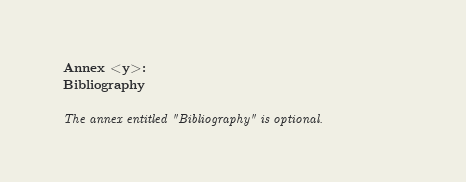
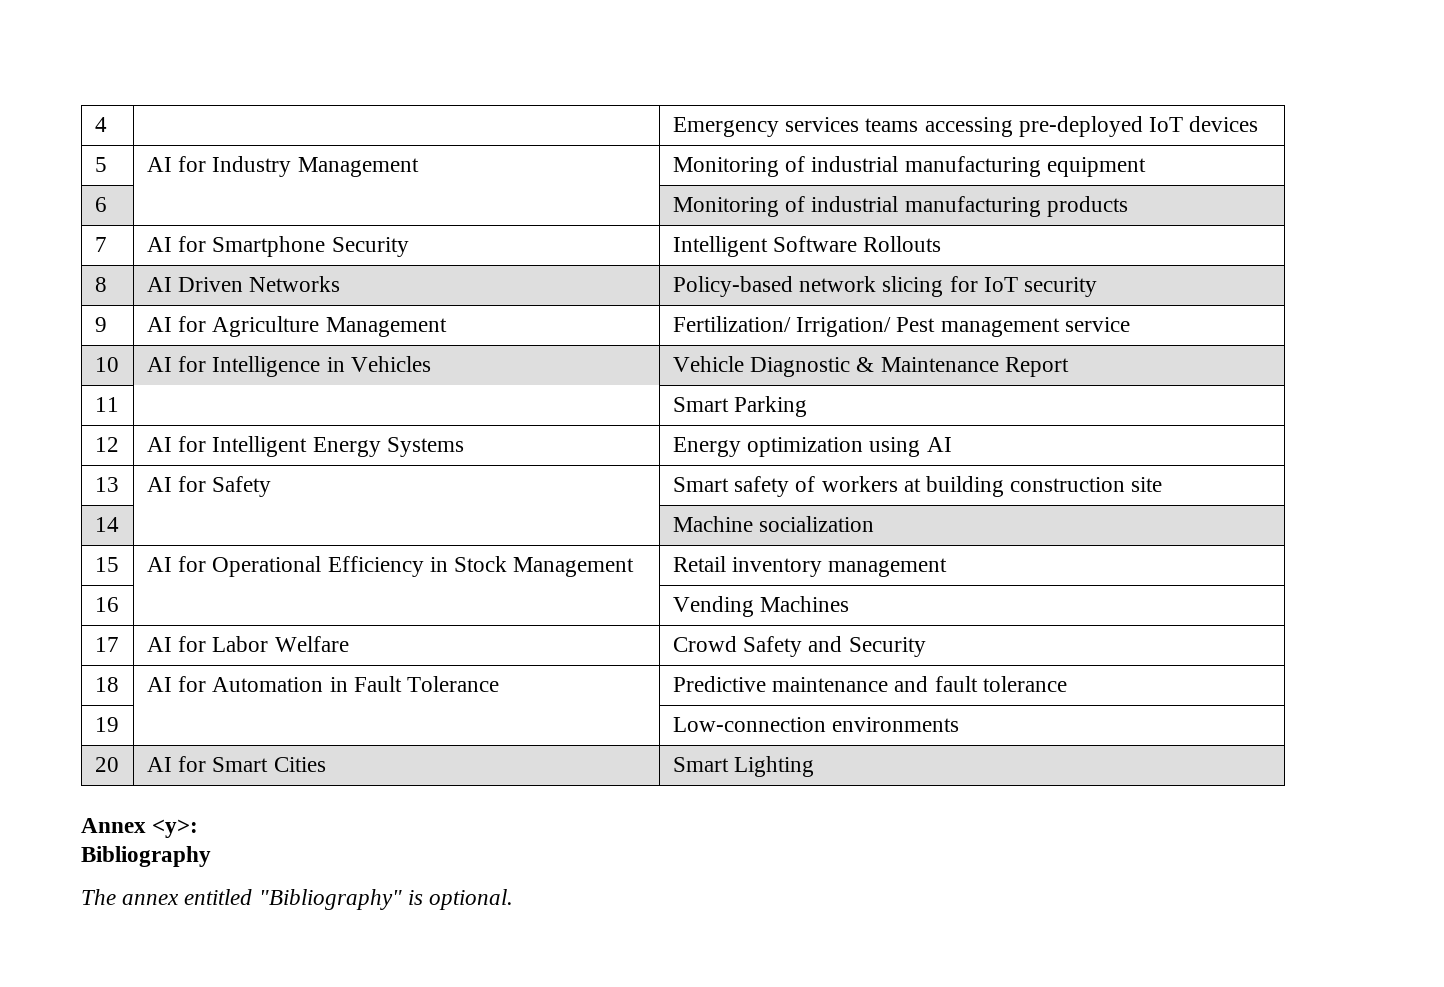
+ 4 | | Emergency services teams accessing pre-deployed IoT devices
+ 5 | AI for Industry Management | Monitoring of industrial manufacturing equipment
+ 6 | | Monitoring of industrial manufacturing products
+ 7 | AI for Smartphone Security | Intelligent Software Rollouts
+ 8 | AI Driven Networks | Policy-based network slicing for IoT security
+ 9 | AI for Agriculture Management | Fertilization/ Irrigation/ Pest management service
+ 10 | AI for Intelligence in Vehicles | Vehicle Diagnostic & Maintenance Report
+ 11 | | Smart Parking
+ 12 | AI for Intelligent Energy Systems | Energy optimization using AI
+ 13 | AI for Safety | Smart safety of workers at building construction site
+ 14 | | Machine socialization
+ 15 | AI for Operational Efficiency in Stock Management | Retail inventory management
+ 16 | | Vending Machines
+ 17 | AI for Labor Welfare | Crowd Safety and Security
+ 18 | AI for Automation in Fault Tolerance | Predictive maintenance and fault tolerance
+ 19 | | Low-connection environments
+ 20 | AI for Smart Cities | Smart Lighting

